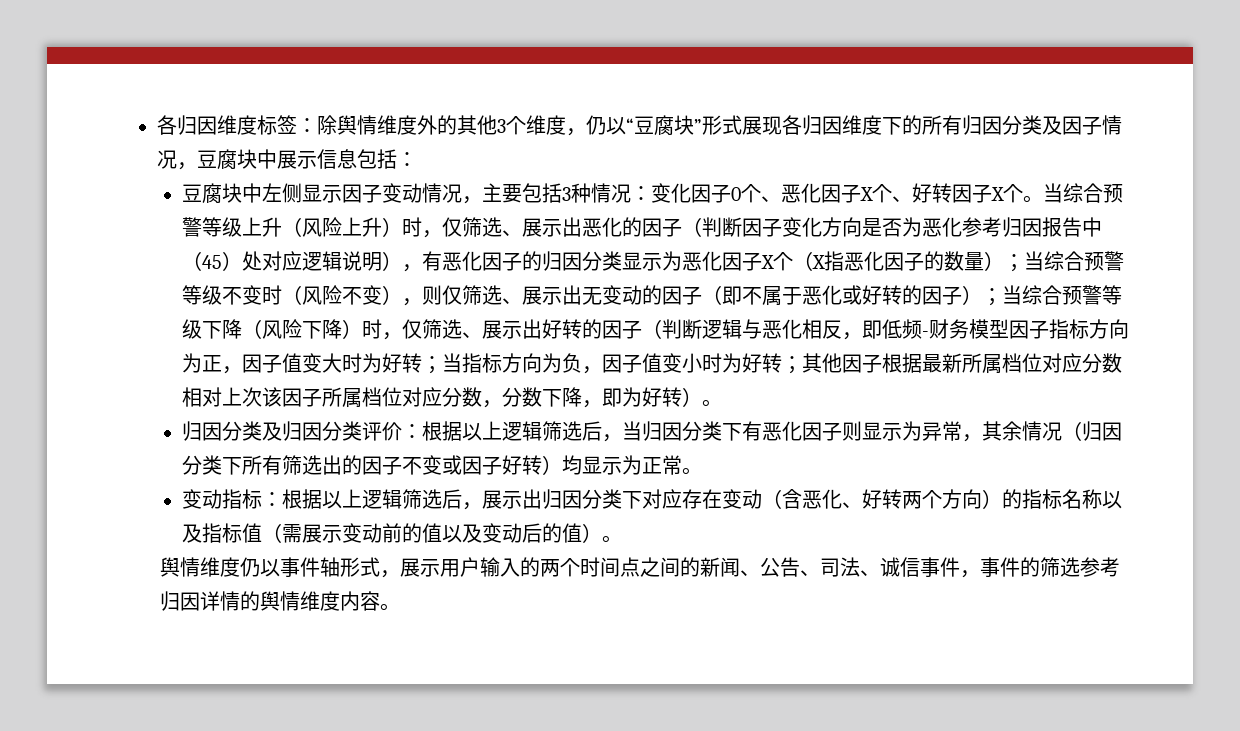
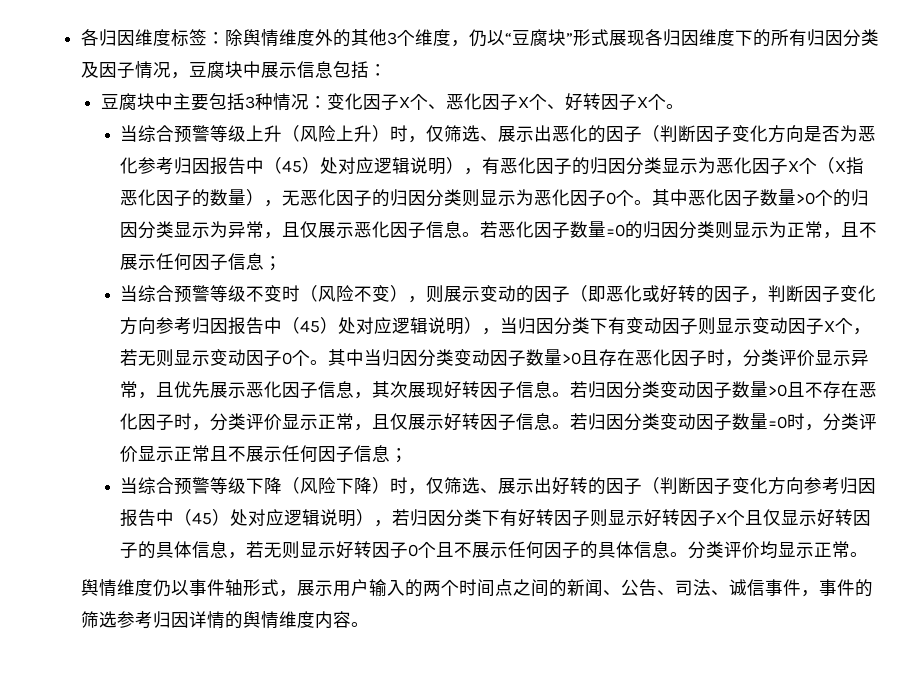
- 豆腐块中左侧显示因子变动情况，主要包括3种情况：
+ 豆腐块中主要包括3种情况：
- 变化因子0个、恶化因子X个、好转因子X个。当综合预警等级上升（风险上升）时，仅筛选、展示出恶化的因子（判断因子变化方向是否为恶化参考归因报告中（45）处对应逻辑说明），有恶化因子的归因分类显示为恶化因子X个（X指恶化因子的数量）；当综合预警等级不变时（风险不变），则仅筛选、展示出无变动的因子（即不属于恶化或好转的因子）；当综合预警等级下降（风险下降）时，仅筛选、展示出好转的因子（判断逻辑与恶化相反，即低频-财务模型因子指标方向为正，因子值变大时为好转；当指标方向为负，因子值变小时为好转；其他因子根据最新所属档位对应分数相对上次该因子所属档位对应分数，分数下降，即为好转）。
- 归因分类及归因分类评价：根据以上逻辑筛选后，当归因分类下有恶化因子则显示为异常，其余情况（归因分类下所有筛选出的因子不变或因子好转）均显示为正常。
- 变动指标：根据以上逻辑筛选后，展示出归因分类下对应存在变动（含恶化、好转两个方向）的指标名称以及指标值（需展示变动前的值以及变动后的值）。
+ 变化因子X个、恶化因子X个、好转因子X个。
+ 当综合预警等级上升（风险上升）时，仅筛选、展示出恶化的因子（判断因子变化方向是否为恶化参考归因报告中（45）处对应逻辑说明），有恶化因子的归因分类显示为恶化因子X个（X指恶化因子的数量），无恶化因子的归因分类则显示为恶化因子0个。其中恶化因子数量>0个的归因分类显示为异常，且仅展示恶化因子信息。若恶化因子数量=0的归因分类则显示为正常，且不展示任何因子信息；
+ 当综合预警等级不变时（风险不变），则展示变动的因子（即恶化或好转的因子，判断因子变化方向参考归因报告中（45）处对应逻辑说明），当归因分类下有变动因子则显示变动因子X个，若无则显示变动因子0个。其中当归因分类变动因子数量>0且存在恶化因子时，分类评价显示异常，且优先展示恶化因子信息，其次展现好转因子信息。若归因分类变动因子数量>0且不存在恶化因子时，分类评价显示正常，且仅展示好转因子信息。若归因分类变动因子数量=0时，分类评价显示正常且不展示任何因子信息；
+ 当综合预警等级下降（风险下降）时，仅筛选、展示出好转的因子（判断因子变化方向参考归因报告中（45）处对应逻辑说明），若归因分类下有好转因子则显示好转因子X个且仅显示好转因子的具体信息，若无则显示好转因子0个且不展示任何因子的具体信息。分类评价均显示正常。

